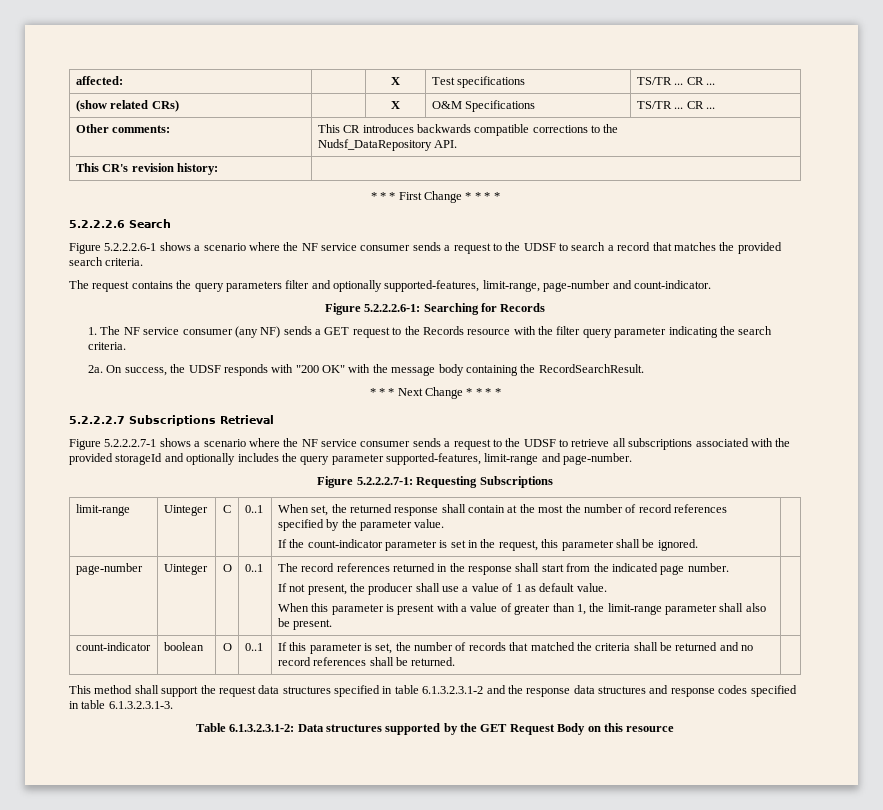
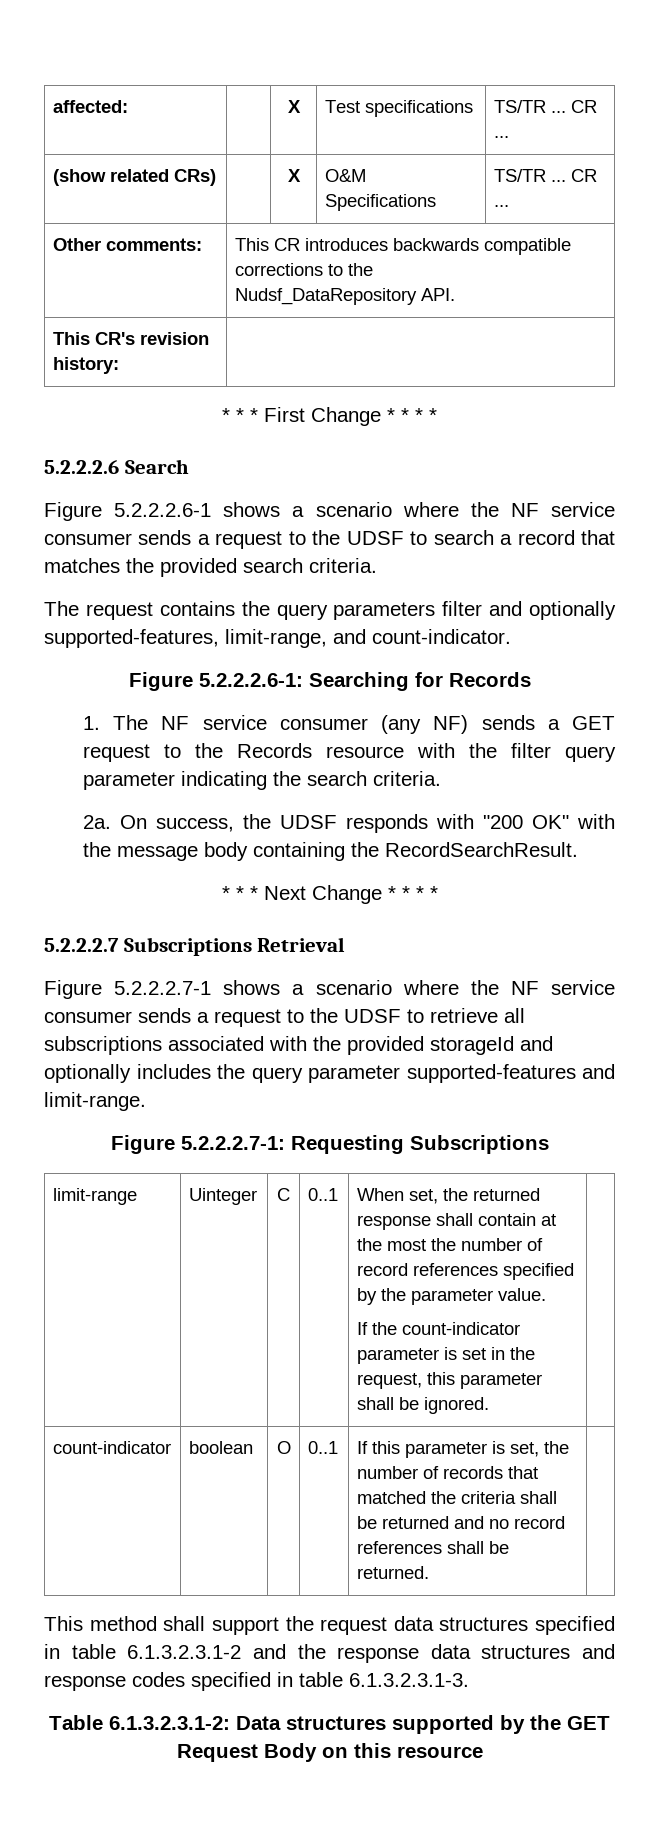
- The request contains the query parameters filter and optionally supported-features, limit-range, page-number and count-indicator.
+ The request contains the query parameters filter and optionally supported-features, limit-range, and count-indicator.
- Figure 5.2.2.2.7-1 shows a scenario where the NF service consumer sends a request to the UDSF to retrieve all subscriptions associated with the provided storageId and optionally includes the query parameter supported-features, limit-range and page-number.
+ Figure 5.2.2.2.7-1 shows a scenario where the NF service consumer sends a request to the UDSF to retrieve all subscriptions associated with the provided storageId and optionally includes the query parameter supported-features and limit-range.
- page-number | Uinteger | O | 0..1 | The record references returned in the response shall start from the indicated page number.
- If not present, the producer shall use a value of 1 as default value.
- When this parameter is present with a value of greater than 1, the limit-range parameter shall also be present.

